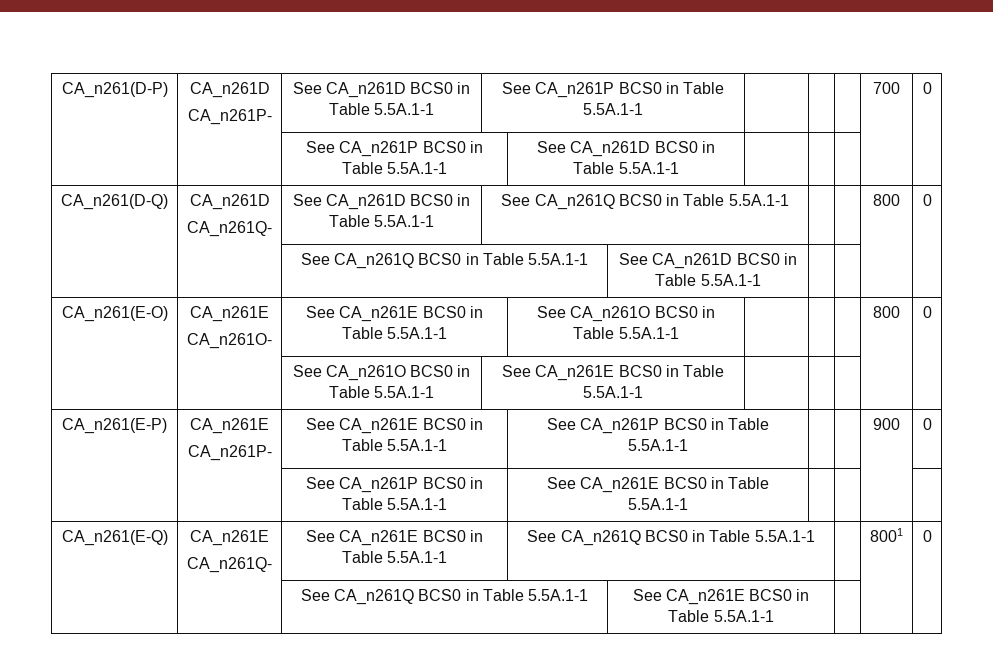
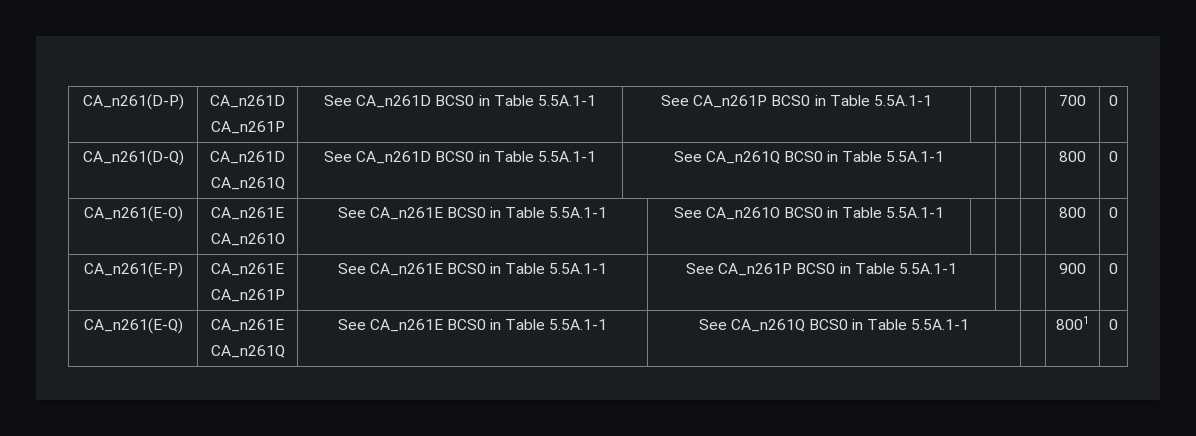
  CA_n261(D-P) | CA_n261D
- CA_n261P- | See CA_n261D BCS0 in Table 5.5A.1-1 | See CA_n261P BCS0 in Table 5.5A.1-1 | | | | 700 | 0
+ CA_n261P | See CA_n261D BCS0 in Table 5.5A.1-1 | See CA_n261P BCS0 in Table 5.5A.1-1 | | | | 700 | 0
- | | See CA_n261P BCS0 in Table 5.5A.1-1 | See CA_n261D BCS0 in Table 5.5A.1-1 | | | | |
  CA_n261(D-Q) | CA_n261D
- CA_n261Q- | See CA_n261D BCS0 in Table 5.5A.1-1 | See CA_n261Q BCS0 in Table 5.5A.1-1 | | | 800 | 0
+ CA_n261Q | See CA_n261D BCS0 in Table 5.5A.1-1 | See CA_n261Q BCS0 in Table 5.5A.1-1 | | | 800 | 0
- | | See CA_n261Q BCS0 in Table 5.5A.1-1 | See CA_n261D BCS0 in Table 5.5A.1-1 | | | |
  CA_n261(E-O) | CA_n261E
- CA_n261O- | See CA_n261E BCS0 in Table 5.5A.1-1 | See CA_n261O BCS0 in Table 5.5A.1-1 | | | | 800 | 0
+ CA_n261O | See CA_n261E BCS0 in Table 5.5A.1-1 | See CA_n261O BCS0 in Table 5.5A.1-1 | | | | 800 | 0
- | | See CA_n261O BCS0 in Table 5.5A.1-1 | See CA_n261E BCS0 in Table 5.5A.1-1 | | | | |
  CA_n261(E-P) | CA_n261E
- CA_n261P- | See CA_n261E BCS0 in Table 5.5A.1-1 | See CA_n261P BCS0 in Table 5.5A.1-1 | | | 900 | 0
+ CA_n261P | See CA_n261E BCS0 in Table 5.5A.1-1 | See CA_n261P BCS0 in Table 5.5A.1-1 | | | 900 | 0
- | | See CA_n261P BCS0 in Table 5.5A.1-1 | See CA_n261E BCS0 in Table 5.5A.1-1 | | | |
  CA_n261(E-Q) | CA_n261E
- CA_n261Q- | See CA_n261E BCS0 in Table 5.5A.1-1 | See CA_n261Q BCS0 in Table 5.5A.1-1 | | 8001 | 0
+ CA_n261Q | See CA_n261E BCS0 in Table 5.5A.1-1 | See CA_n261Q BCS0 in Table 5.5A.1-1 | | 8001 | 0
- | | See CA_n261Q BCS0 in Table 5.5A.1-1 | See CA_n261E BCS0 in Table 5.5A.1-1 | | |

